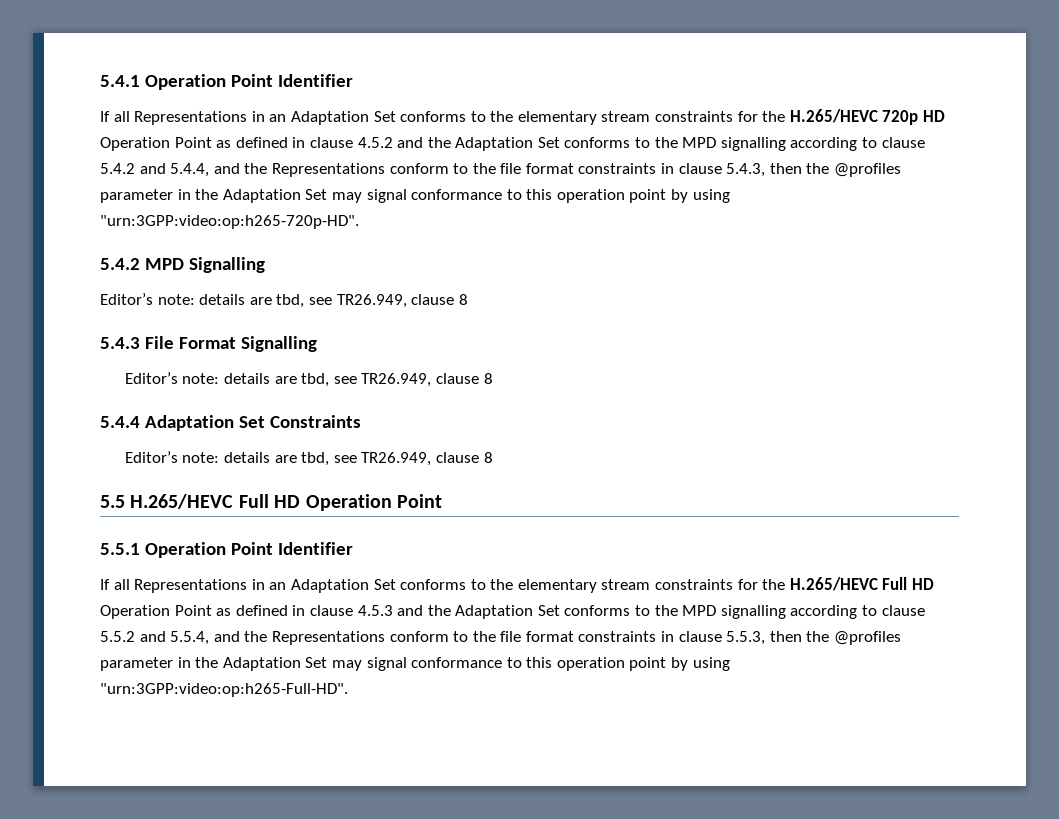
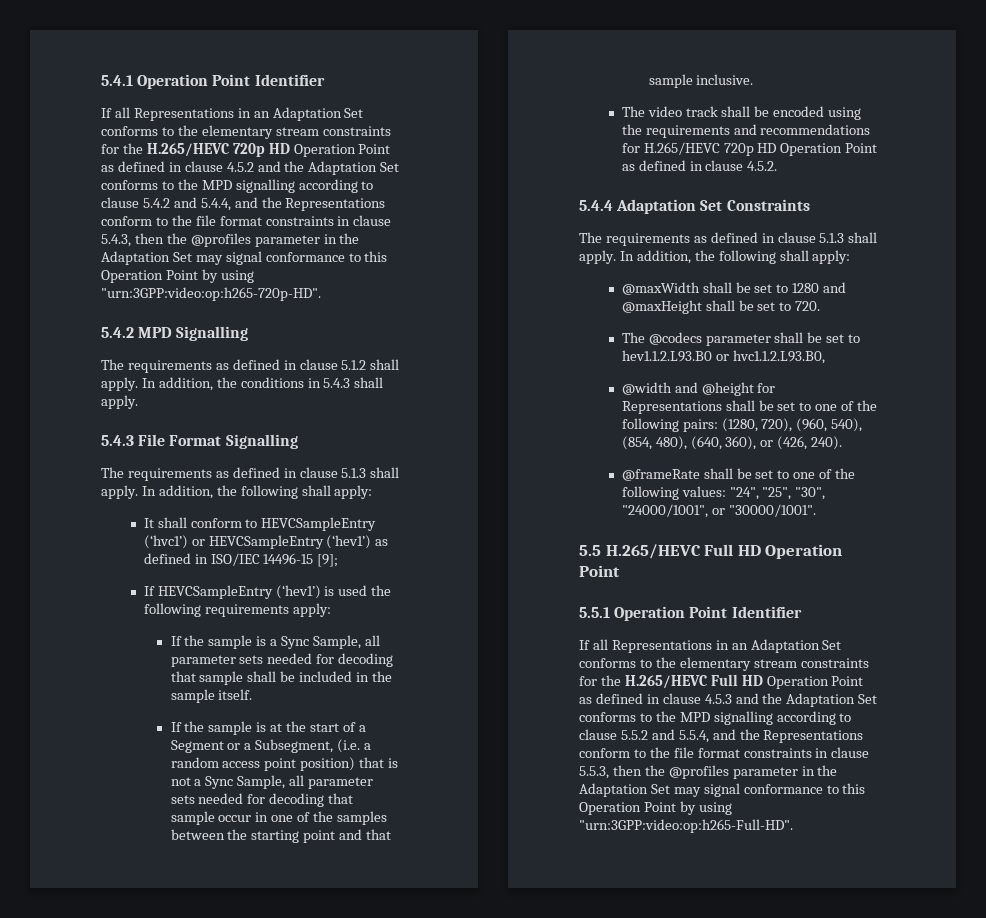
- If all Representations in an Adaptation Set conforms to the elementary stream constraints for the H.265/HEVC 720p HD Operation Point as defined in clause 4.5.2 and the Adaptation Set conforms to the MPD signalling according to clause 5.4.2 and 5.4.4, and the Representations conform to the file format constraints in clause 5.4.3, then the @profiles parameter in the Adaptation Set may signal conformance to this operation point by using "urn:3GPP:video:op:h265-720p-HD".
+ If all Representations in an Adaptation Set conforms to the elementary stream constraints for the H.265/HEVC 720p HD Operation Point as defined in clause 4.5.2 and the Adaptation Set conforms to the MPD signalling according to clause 5.4.2 and 5.4.4, and the Representations conform to the file format constraints in clause 5.4.3, then the @profiles parameter in the Adaptation Set may signal conformance to this Operation Point by using "urn:3GPP:video:op:h265-720p-HD".
  5.4.2 MPD Signalling
- Editor’s note: details are tbd, see TR26.949, clause 8
+ The requirements as defined in clause 5.1.2 shall apply. In addition, the conditions in 5.4.3 shall apply.
  5.4.3 File Format Signalling
- Editor’s note: details are tbd, see TR26.949, clause 8
+ The requirements as defined in clause 5.1.3 shall apply. In addition, the following shall apply:
+ It shall conform to HEVCSampleEntry (‘hvc1’) or HEVCSampleEntry (‘hev1’) as defined in ISO/IEC 14496-15 [9];
+ If HEVCSampleEntry (‘hev1’) is used the following requirements apply:
+ If the sample is a Sync Sample, all parameter sets needed for decoding that sample shall be included in the sample itself.
+ If the sample is at the start of a Segment or a Subsegment, (i.e. a random access point position) that is not a Sync Sample, all parameter sets needed for decoding that sample occur in one of the samples between the starting point and that sample inclusive.
+ The video track shall be encoded using the requirements and recommendations for H.265/HEVC 720p HD Operation Point as defined in clause 4.5.2.
  5.4.4 Adaptation Set Constraints
- Editor’s note: details are tbd, see TR26.949, clause 8
+ The requirements as defined in clause 5.1.3 shall apply. In addition, the following shall apply:
+ @maxWidth shall be set to 1280 and @maxHeight shall be set to 720.
+ The @codecs parameter shall be set to hev1.1.2.L93.B0 or hvc1.1.2.L93.B0,
+ @width and @height for Representations shall be set to one of the following pairs: (1280, 720), (960, 540), (854, 480), (640, 360), or (426, 240).
+ @frameRate shall be set to one of the following values: "24", "25", "30", "24000/1001", or "30000/1001".
- If all Representations in an Adaptation Set conforms to the elementary stream constraints for the H.265/HEVC Full HD Operation Point as defined in clause 4.5.3 and the Adaptation Set conforms to the MPD signalling according to clause 5.5.2 and 5.5.4, and the Representations conform to the file format constraints in clause 5.5.3, then the @profiles parameter in the Adaptation Set may signal conformance to this operation point by using "urn:3GPP:video:op:h265-Full-HD".
+ If all Representations in an Adaptation Set conforms to the elementary stream constraints for the H.265/HEVC Full HD Operation Point as defined in clause 4.5.3 and the Adaptation Set conforms to the MPD signalling according to clause 5.5.2 and 5.5.4, and the Representations conform to the file format constraints in clause 5.5.3, then the @profiles parameter in the Adaptation Set may signal conformance to this Operation Point by using "urn:3GPP:video:op:h265-Full-HD".

